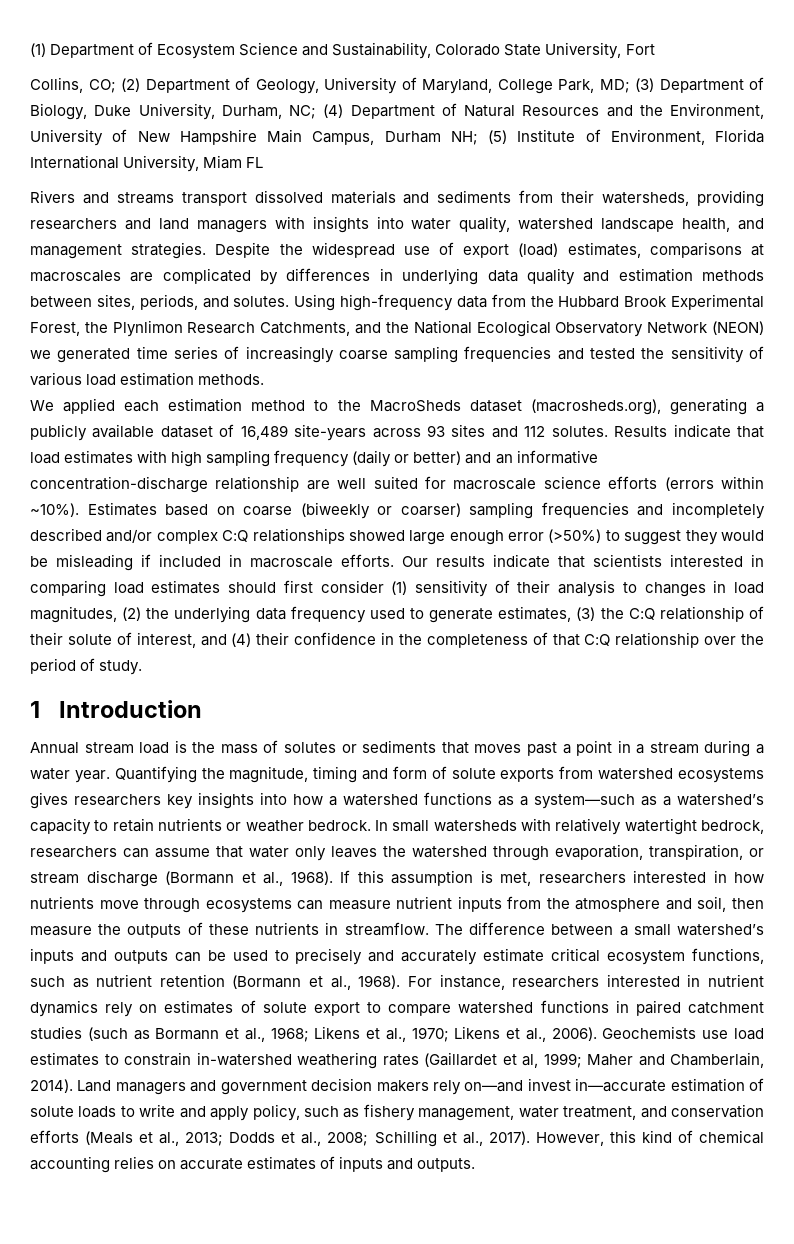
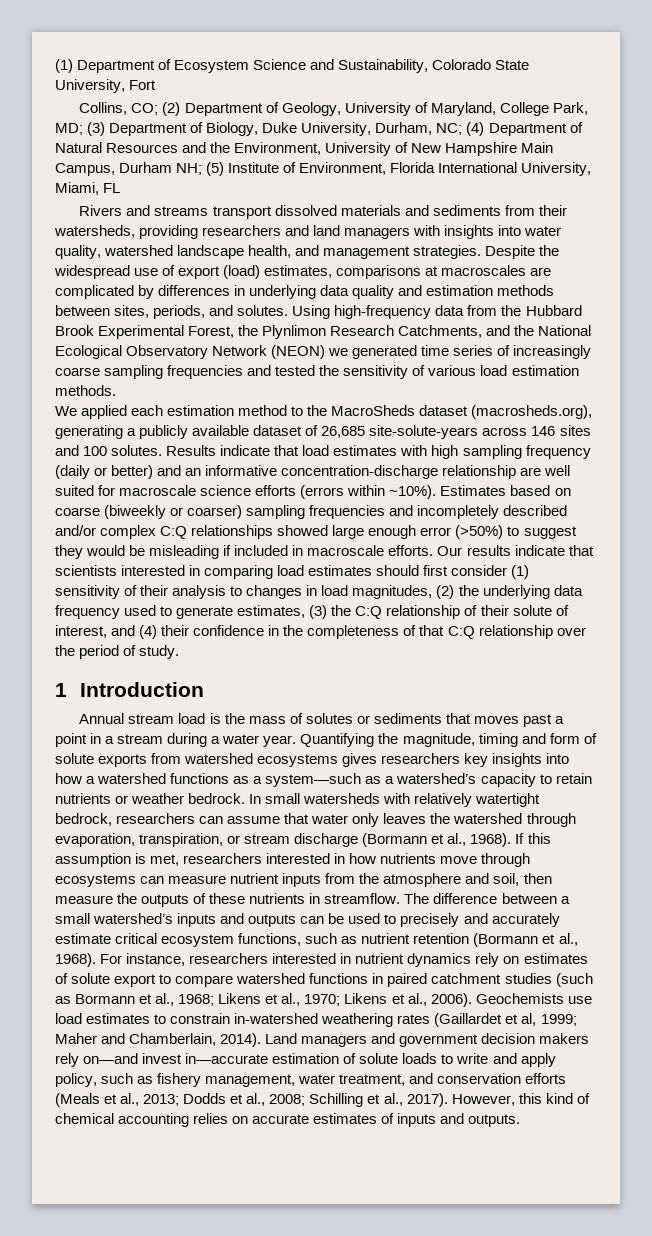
- Collins, CO; (2) Department of Geology, University of Maryland, College Park, MD; (3) Department of Biology, Duke University, Durham, NC; (4) Department of Natural Resources and the Environment, University of New Hampshire Main Campus, Durham NH; (5) Institute of Environment, Florida International University, Miam FL
+ Collins, CO; (2) Department of Geology, University of Maryland, College Park, MD; (3) Department of Biology, Duke University, Durham, NC; (4) Department of Natural Resources and the Environment, University of New Hampshire Main Campus, Durham NH; (5) Institute of Environment, Florida International University, Miami, FL
- We applied each estimation method to the MacroSheds dataset (macrosheds.org), generating a publicly available dataset of 16,489 site-years across 93 sites and 112 solutes.
+ We applied each estimation method to the MacroSheds dataset (macrosheds.org), generating a publicly available dataset of 26,685 site-solute-years across 146 sites and 100 solutes.

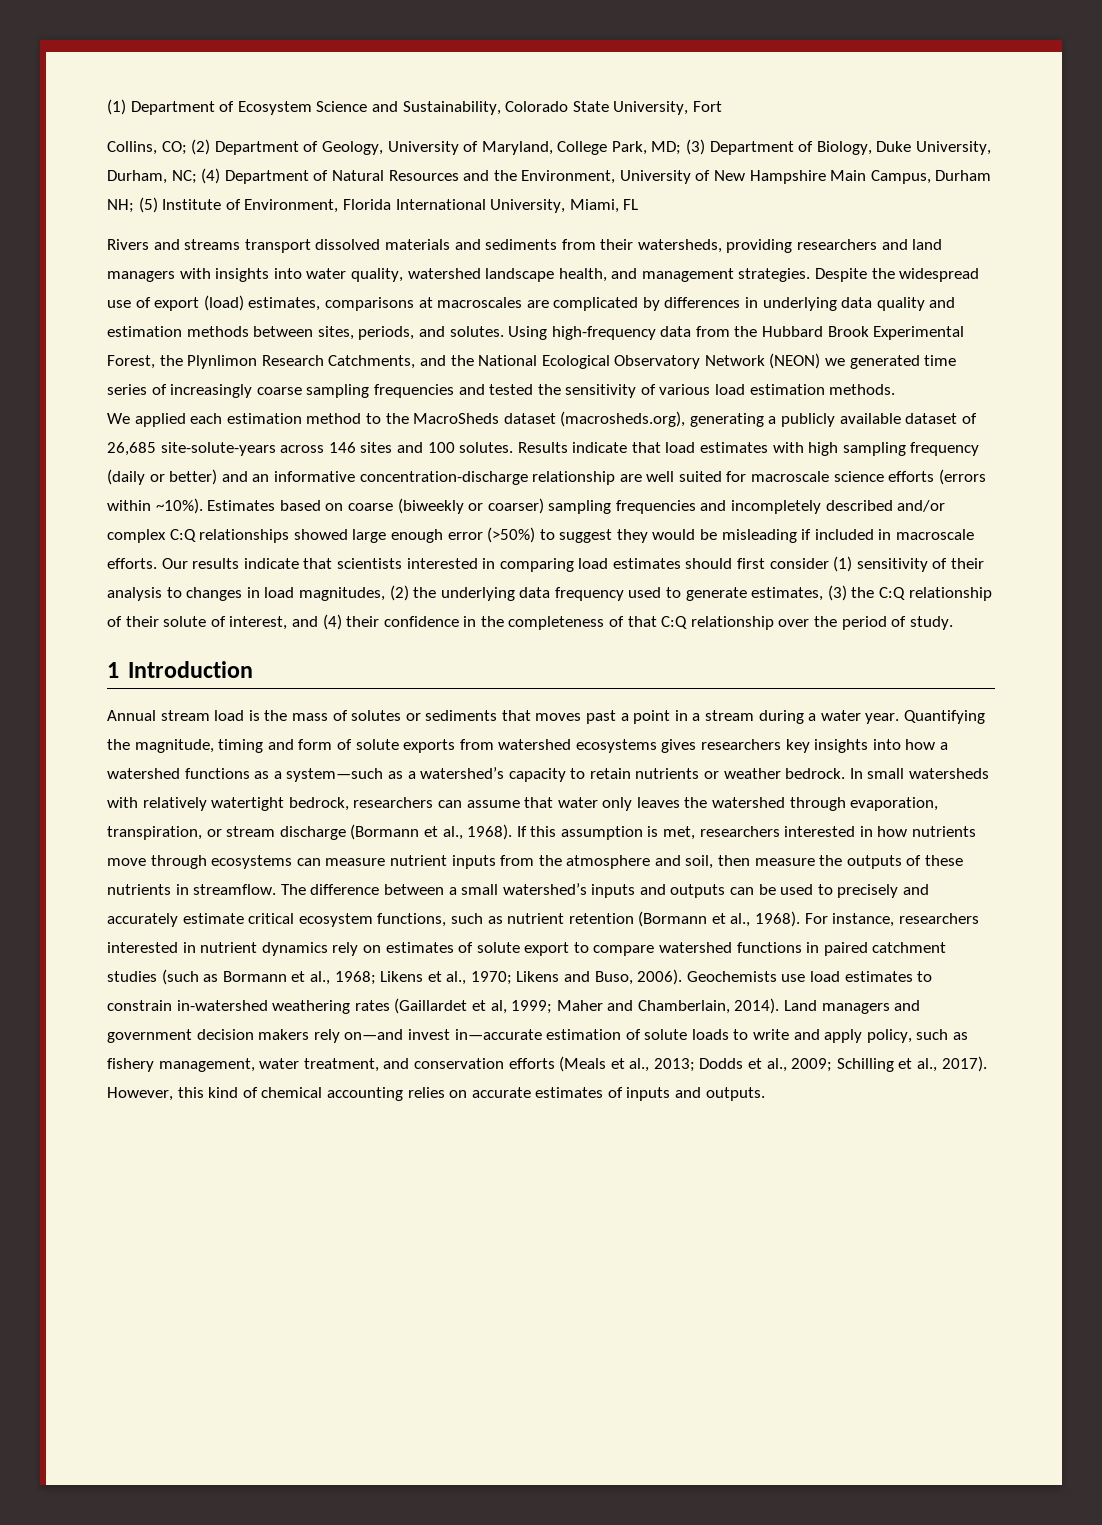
- For instance, researchers interested in nutrient dynamics rely on estimates of solute export to compare watershed functions in paired catchment studies (such as Bormann et al., 1968; Likens et al., 1970; Likens et al., 2006).
+ For instance, researchers interested in nutrient dynamics rely on estimates of solute export to compare watershed functions in paired catchment studies (such as Bormann et al., 1968; Likens et al., 1970; Likens and Buso, 2006).
- Land managers and government decision makers rely on—and invest in—accurate estimation of solute loads to write and apply policy, such as fishery management, water treatment, and conservation efforts (Meals et al., 2013; Dodds et al., 2008; Schilling et al., 2017).
+ Land managers and government decision makers rely on—and invest in—accurate estimation of solute loads to write and apply policy, such as fishery management, water treatment, and conservation efforts (Meals et al., 2013; Dodds et al., 2009; Schilling et al., 2017).

